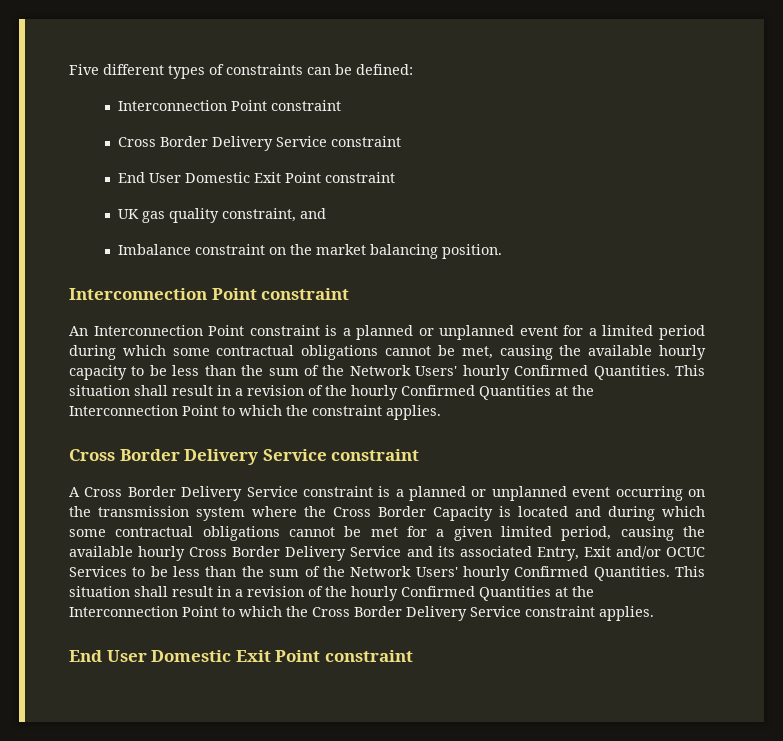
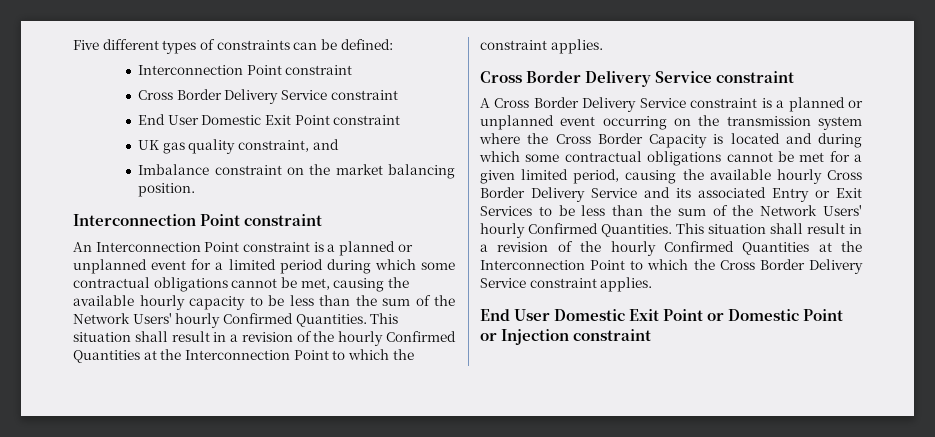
- A Cross Border Delivery Service constraint is a planned or unplanned event occurring on the transmission system where the Cross Border Capacity is located and during which some contractual obligations cannot be met for a given limited period, causing the available hourly Cross Border Delivery Service and its associated Entry, Exit and/or OCUC Services to be less than the sum of the Network Users' hourly Confirmed Quantities.
+ A Cross Border Delivery Service constraint is a planned or unplanned event occurring on the transmission system where the Cross Border Capacity is located and during which some contractual obligations cannot be met for a given limited period, causing the available hourly Cross Border Delivery Service and its associated Entry or Exit Services to be less than the sum of the Network Users' hourly Confirmed Quantities.
  This situation shall result in a revision of the hourly Confirmed Quantities at the Interconnection Point to which the Cross Border Delivery Service constraint applies.
- End User Domestic Exit Point constraint
+ End User Domestic Exit Point or Domestic Point or Injection constraint

